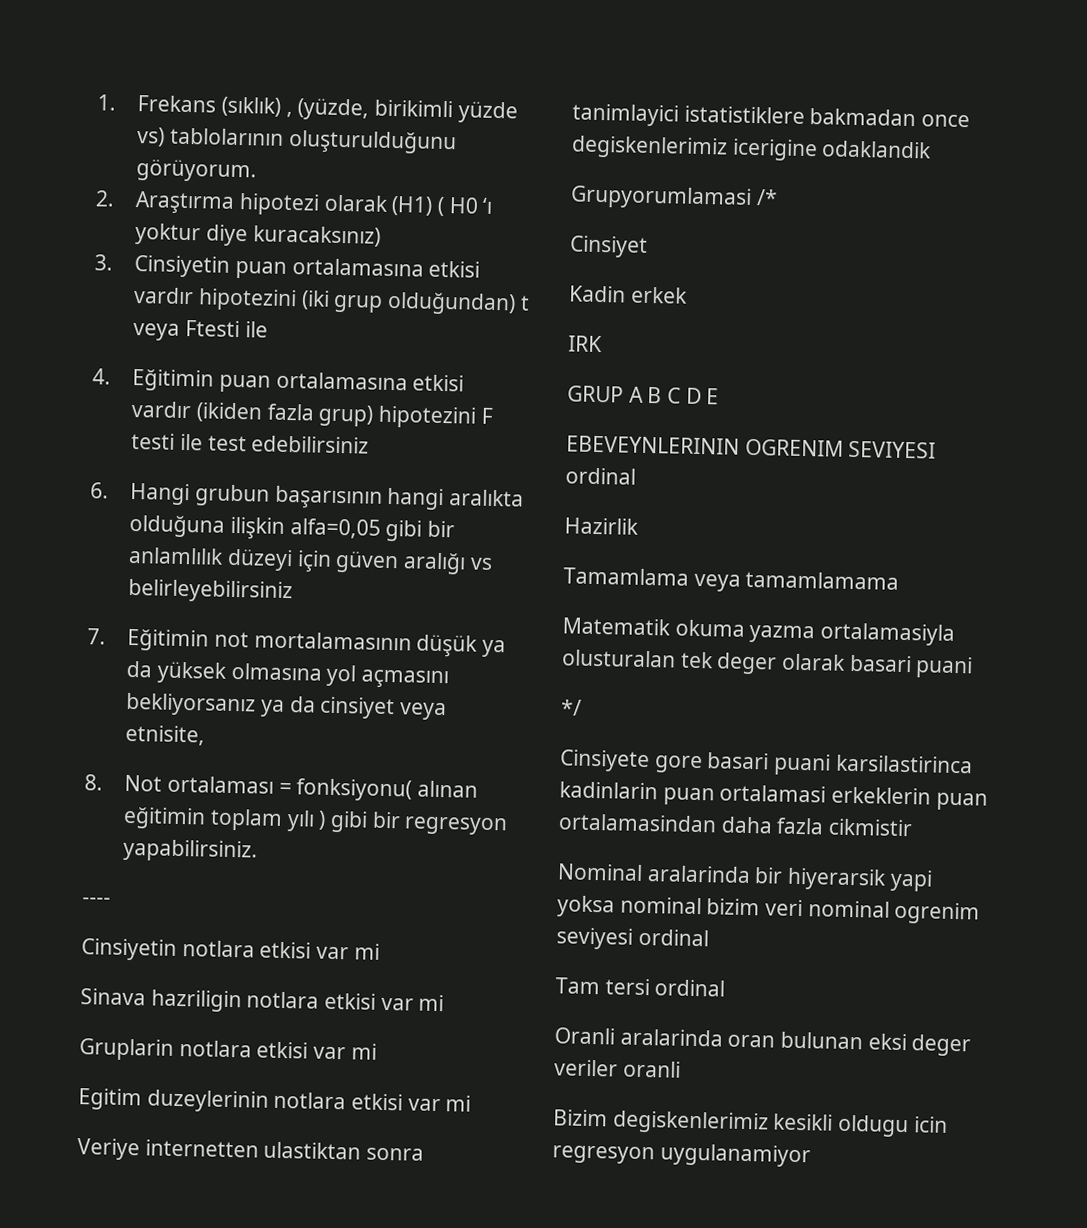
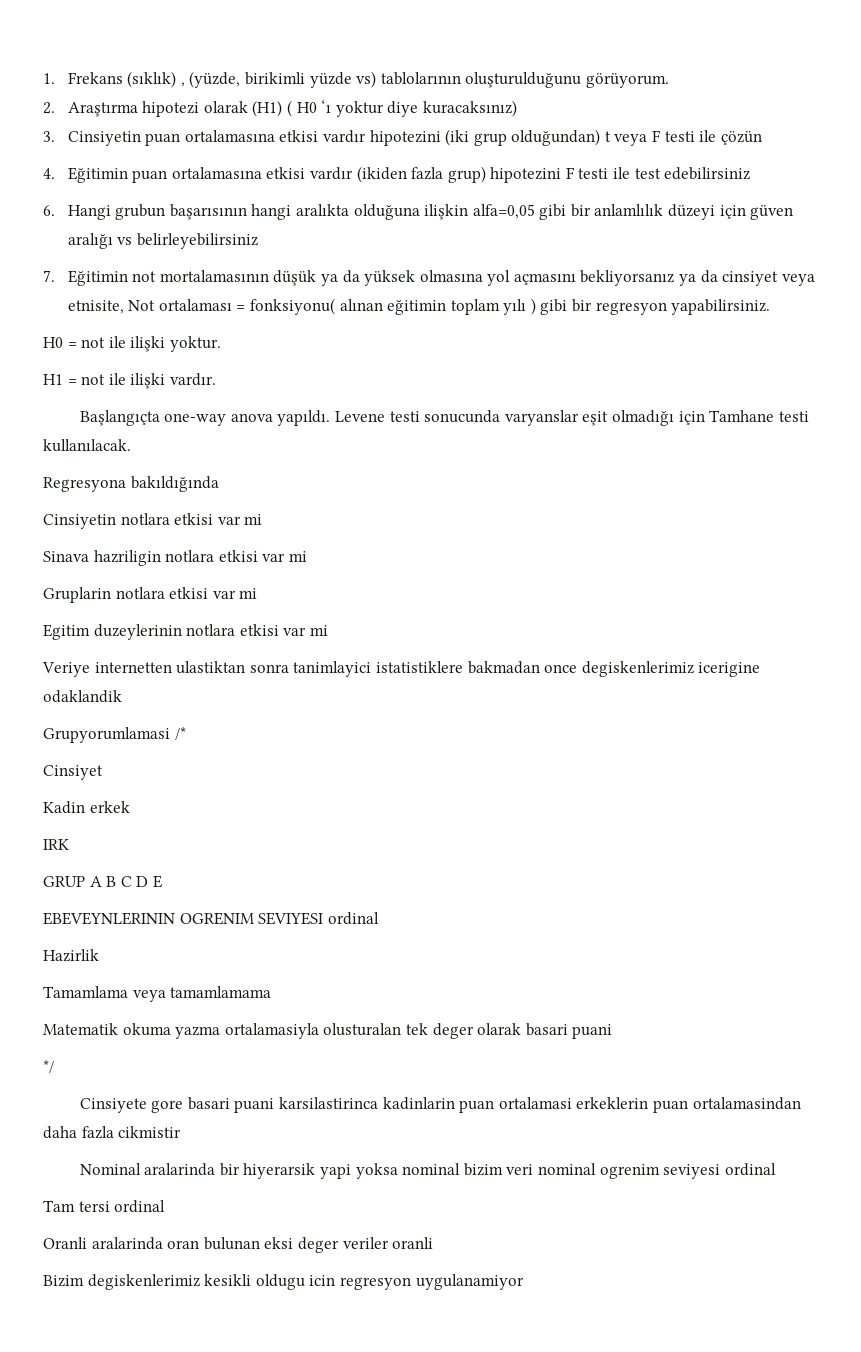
- 3. Cinsiyetin puan ortalamasına etkisi vardır hipotezini (iki grup olduğundan) t veya Ftesti ile
+ 3. Cinsiyetin puan ortalamasına etkisi vardır hipotezini (iki grup olduğundan) t veya F testi ile çözün
- 7. Eğitimin not mortalamasının düşük ya da yüksek olmasına yol açmasını bekliyorsanız ya da cinsiyet veya etnisite,
- 8. Not ortalaması = fonksiyonu( alınan eğitimin toplam yılı ) gibi bir regresyon yapabilirsiniz.
+ 7. Eğitimin not mortalamasının düşük ya da yüksek olmasına yol açmasını bekliyorsanız ya da cinsiyet veya etnisite, Not ortalaması = fonksiyonu( alınan eğitimin toplam yılı ) gibi bir regresyon yapabilirsiniz.
- ----
+ H0 = not ile ilişki yoktur.
+ H1 = not ile ilişki vardır.
+ Başlangıçta one-way anova yapıldı. Levene testi sonucunda varyanslar eşit olmadığı için Tamhane testi kullanılacak.
+ Regresyona bakıldığında

